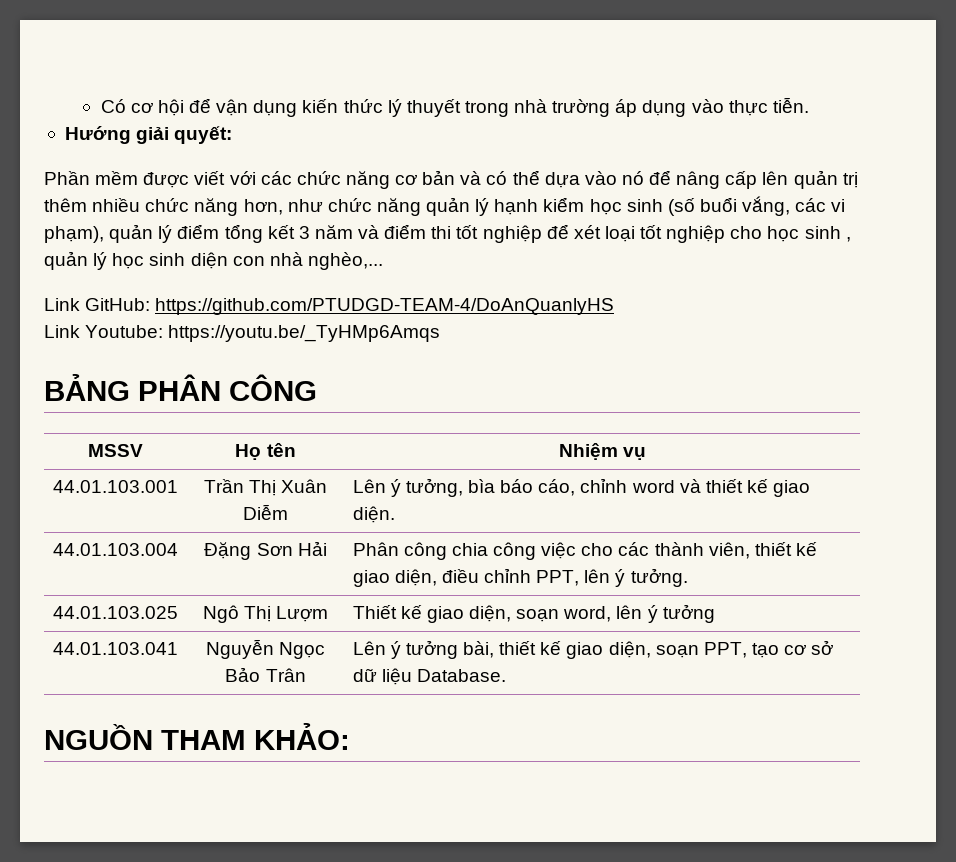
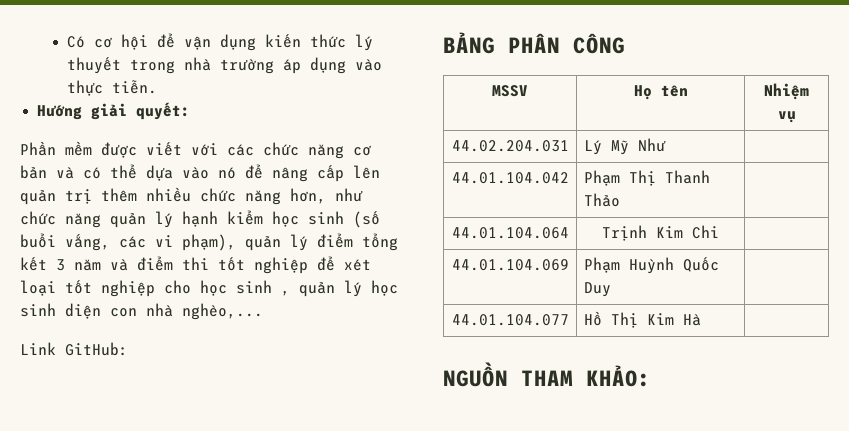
- Link GitHub: https://github.com/PTUDGD-TEAM-4/DoAnQuanlyHS
- Link Youtube: https://youtu.be/_TyHMp6Amqs
+ Link GitHub:
- 44.01.103.001 | Trần Thị Xuân Diễm | Lên ý tưởng, bìa báo cáo, chỉnh word và thiết kế giao diện.
- 44.01.103.004 | Đặng Sơn Hải | Phân công chia công việc cho các thành viên, thiết kế giao diện, điều chỉnh PPT, lên ý tưởng.
- 44.01.103.025 | Ngô Thị Lượm | Thiết kế giao diện, soạn word, lên ý tưởng
- 44.01.103.041 | Nguyễn Ngọc Bảo Trân | Lên ý tưởng bài, thiết kế giao diện, soạn PPT, tạo cơ sở dữ liệu Database.
+ 44.02.204.031 | Lý Mỹ Như |
+ 44.01.104.042 | Phạm Thị Thanh Thảo |
+ 44.01.104.064 | Trịnh Kim Chi |
+ 44.01.104.069 | Phạm Huỳnh Quốc Duy |
+ 44.01.104.077 | Hồ Thị Kim Hà |

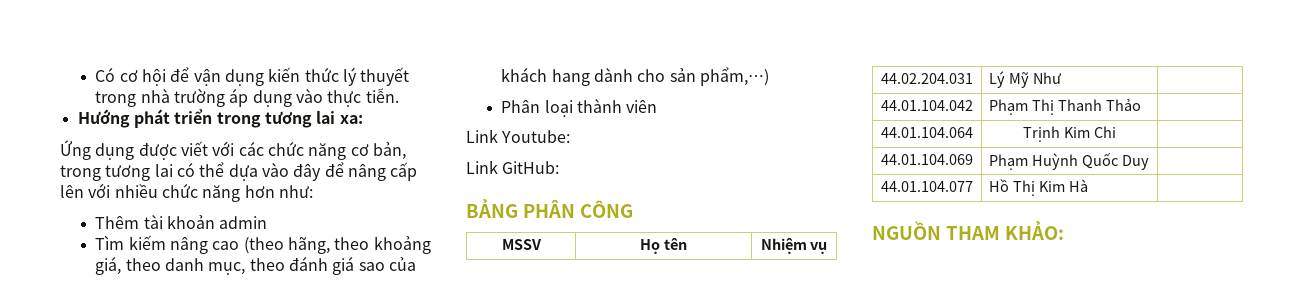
- Hướng giải quyết:
- Phần mềm được viết với các chức năng cơ bản và có thể dựa vào nó để nâng cấp lên quản trị thêm nhiều chức năng hơn, như chức năng quản lý hạnh kiểm học sinh (số buổi vắng, các vi phạm), quản lý điểm tổng kết 3 năm và điểm thi tốt nghiệp để xét loại tốt nghiệp cho học sinh , quản lý học sinh diện con nhà nghèo,...
+ Hướng phát triển trong tương lai xa:
+ Ứng dụng được viết với các chức năng cơ bản, trong tương lai có thể dựa vào đây để nâng cấp lên với nhiều chức năng hơn như:
+ Thêm tài khoản admin
+ Tìm kiếm nâng cao (theo hãng, theo khoảng giá, theo danh mục, theo đánh giá sao của khách hang dành cho sản phẩm,…)
+ Phân loại thành viên
+ Link Youtube:

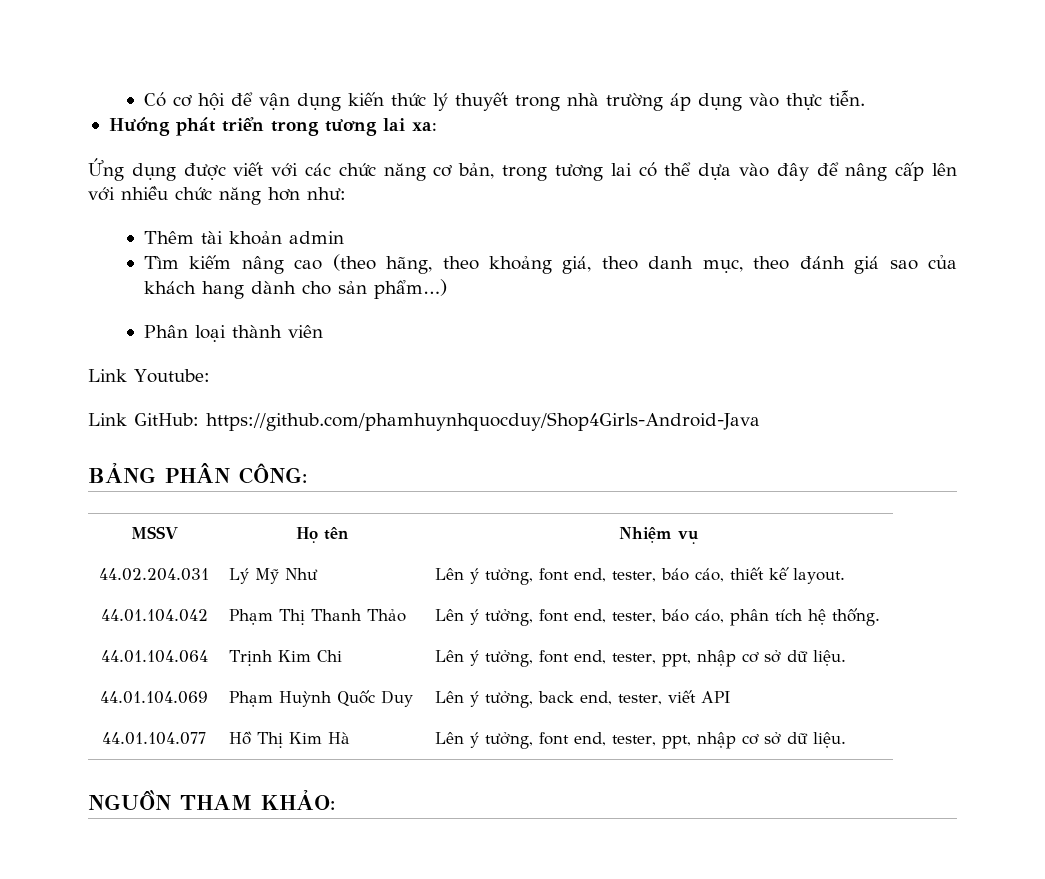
- Tìm kiếm nâng cao (theo hãng, theo khoảng giá, theo danh mục, theo đánh giá sao của khách hang dành cho sản phẩm,…)
+ Tìm kiếm nâng cao (theo hãng, theo khoảng giá, theo danh mục, theo đánh giá sao của khách hang dành cho sản phẩm…)
- Link GitHub:
+ Link GitHub: https://github.com/phamhuynhquocduy/Shop4Girls-Android-Java
- BẢNG PHÂN CÔNG
+ BẢNG PHÂN CÔNG:
- 44.02.204.031 | Lý Mỹ Như |
+ 44.02.204.031 | Lý Mỹ Như | Lên ý tưởng, font end, tester, báo cáo, thiết kế layout.
- 44.01.104.042 | Phạm Thị Thanh Thảo |
- 44.01.104.064 | Trịnh Kim Chi |
+ 44.01.104.042 | Phạm Thị Thanh Thảo | Lên ý tưởng, font end, tester, báo cáo, phân tích hệ thống.
+ 44.01.104.064 | Trịnh Kim Chi | Lên ý tưởng, font end, tester, ppt, nhập cơ sở dữ liệu.
- 44.01.104.069 | Phạm Huỳnh Quốc Duy |
+ 44.01.104.069 | Phạm Huỳnh Quốc Duy | Lên ý tưởng, back end, tester, viết API
- 44.01.104.077 | Hồ Thị Kim Hà |
+ 44.01.104.077 | Hồ Thị Kim Hà | Lên ý tưởng, font end, tester, ppt, nhập cơ sở dữ liệu.

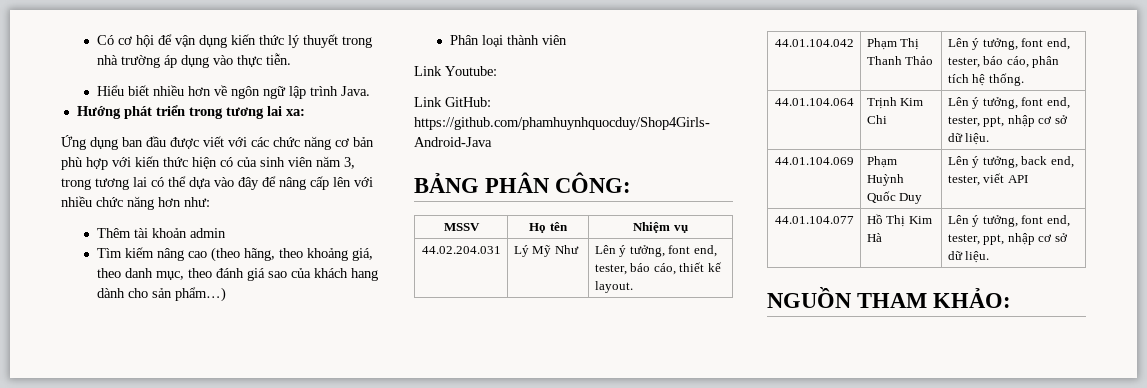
+ Hiểu biết nhiều hơn về ngôn ngữ lập trình Java.
- Ứng dụng được viết với các chức năng cơ bản, trong tương lai có thể dựa vào đây để nâng cấp lên với nhiều chức năng hơn như:
+ Ứng dụng ban đầu được viết với các chức năng cơ bản phù hợp với kiến thức hiện có của sinh viên năm 3, trong tương lai có thể dựa vào đây để nâng cấp lên với nhiều chức năng hơn như:

